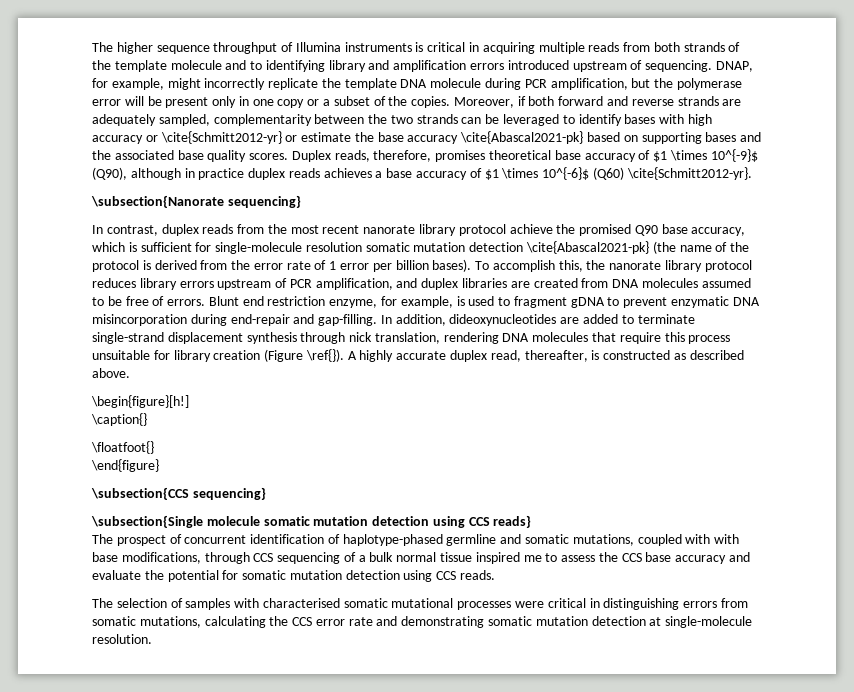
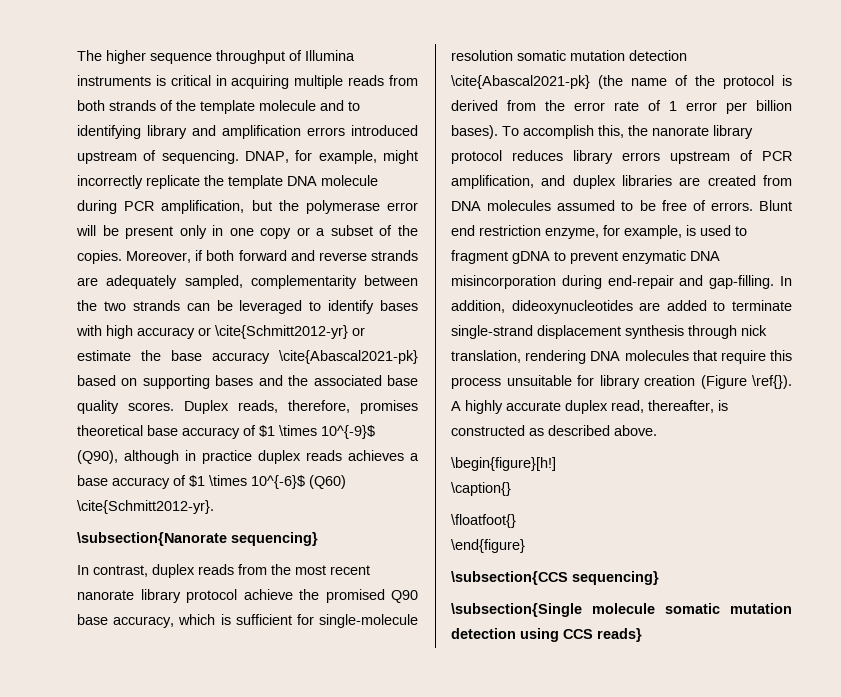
- The prospect of concurrent identification of haplotype-phased germline and somatic mutations, coupled with with base modifications, through CCS sequencing of a bulk normal tissue inspired me to assess the CCS base accuracy and evaluate the potential for somatic mutation detection using CCS reads.
- The selection of samples with characterised somatic mutational processes were critical in distinguishing errors from somatic mutations, calculating the CCS error rate and demonstrating somatic mutation detection at single-molecule resolution.

